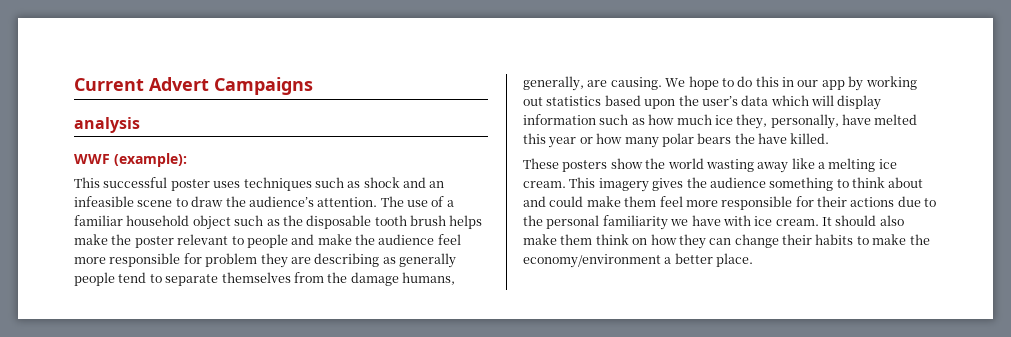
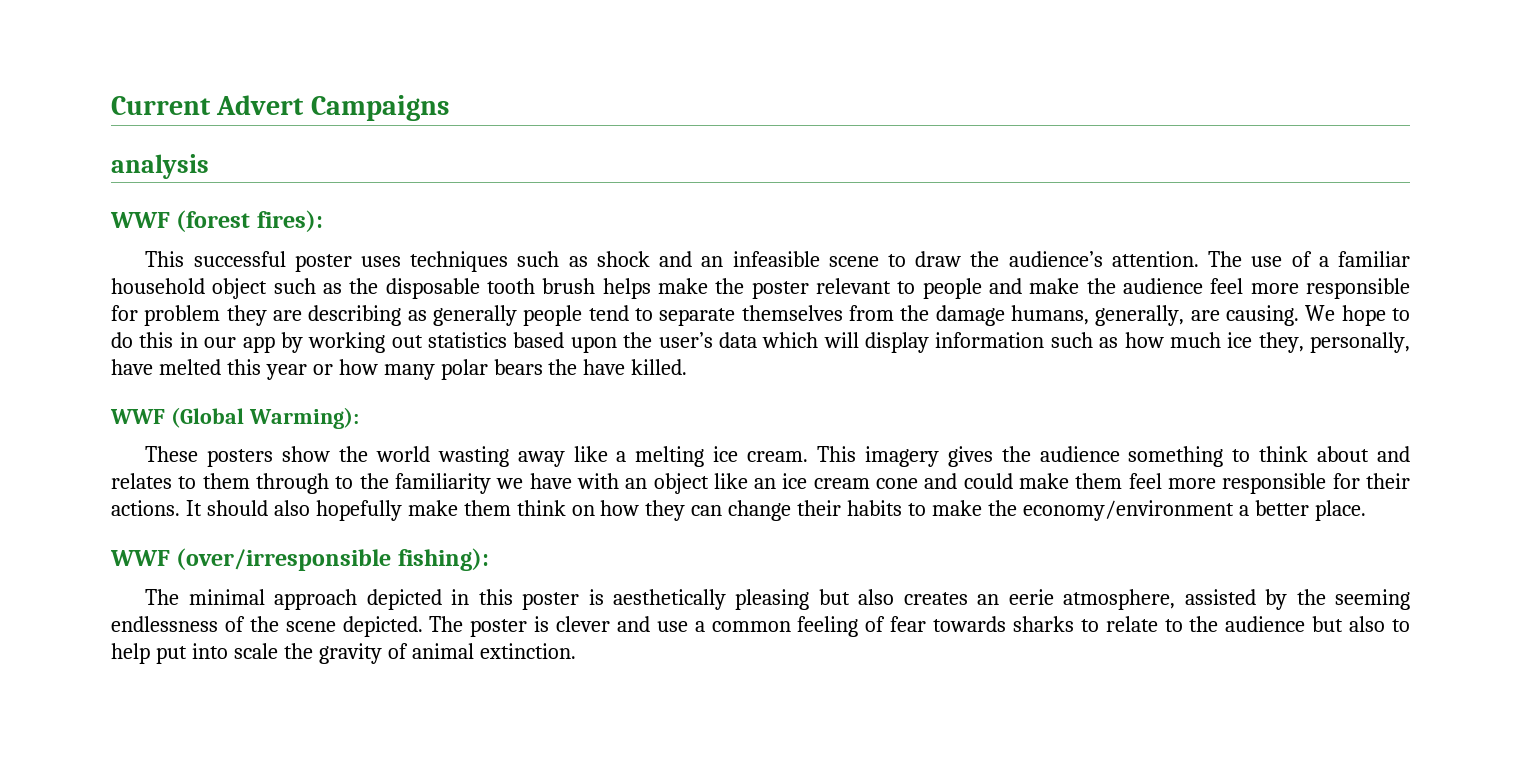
- WWF (example):
+ WWF (forest fires):
+ WWF (Global Warming):
- This imagery gives the audience something to think about and could make them feel more responsible for their actions due to the personal familiarity we have with ice cream.
+ This imagery gives the audience something to think about and relates to them through to the familiarity we have with an object like an ice cream cone and could make them feel more responsible for their actions.
- It should also make them think on how they can change their habits to make the economy/environment a better place.
+ It should also hopefully make them think on how they can change their habits to make the economy/environment a better place.
+ WWF (over/irresponsible fishing):
+ The minimal approach depicted in this poster is aesthetically pleasing but also creates an eerie atmosphere, assisted by the seeming endlessness of the scene depicted. The poster is clever and use a common feeling of fear towards sharks to relate to the audience but also to help put into scale the gravity of animal extinction.

